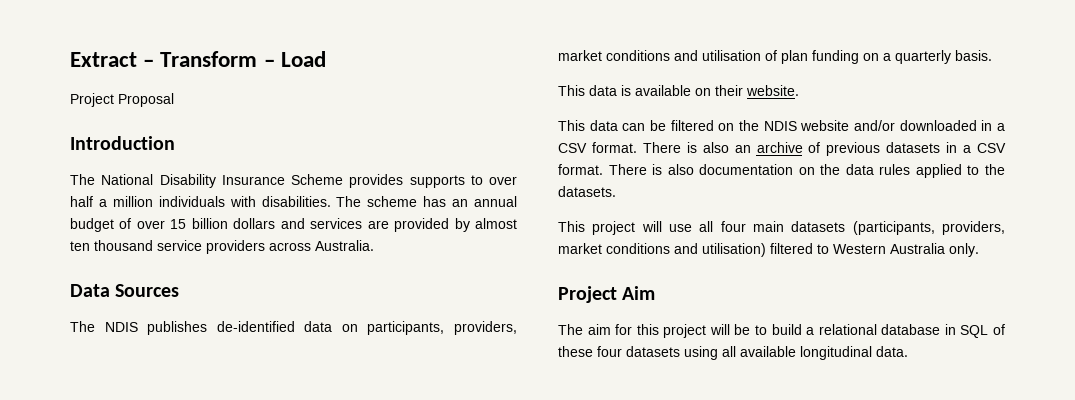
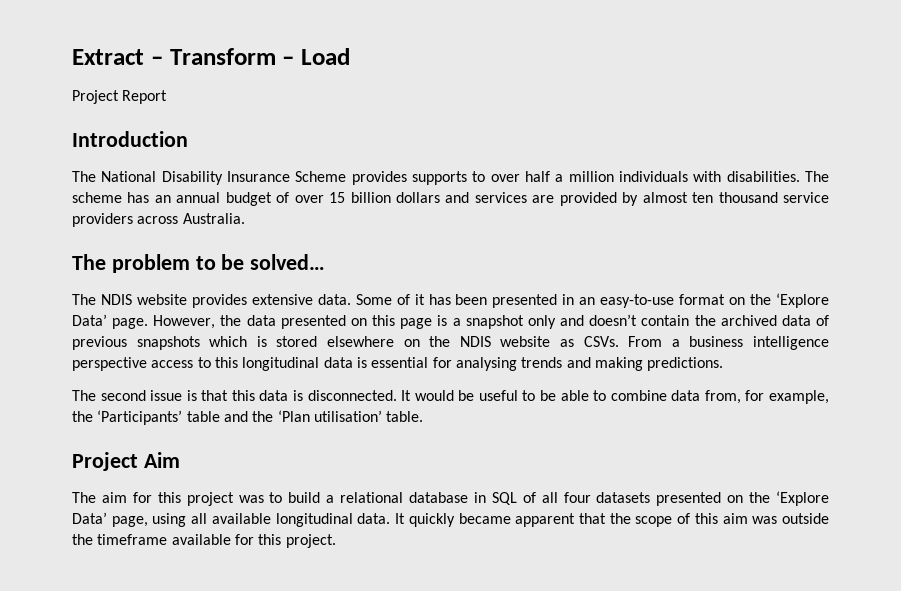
- Project Proposal
+ Project Report
- Data Sources
- The NDIS publishes de-identified data on participants, providers, market conditions and utilisation of plan funding on a quarterly basis.
- This data is available on their website.
- This data can be filtered on the NDIS website and/or downloaded in a CSV format. There is also an archive of previous datasets in a CSV format. There is also documentation on the data rules applied to the datasets.
- This project will use all four main datasets (participants, providers, market conditions and utilisation) filtered to Western Australia only.
+ The problem to be solved…
+ The NDIS website provides extensive data. Some of it has been presented in an easy-to-use format on the ‘Explore Data’ page. However, the data presented on this page is a snapshot only and doesn’t contain the archived data of previous snapshots which is stored elsewhere on the NDIS website as CSVs. From a business intelligence perspective access to this longitudinal data is essential for analysing trends and making predictions.
+ The second issue is that this data is disconnected. It would be useful to be able to combine data from, for example, the ‘Participants’ table and the ‘Plan utilisation’ table.
- The aim for this project will be to build a relational database in SQL of these four datasets using all available longitudinal data.
+ The aim for this project was to build a relational database in SQL of all four datasets presented on the ‘Explore Data’ page, using all available longitudinal data.
+ It quickly became apparent that the scope of this aim was outside the timeframe available for this project.

